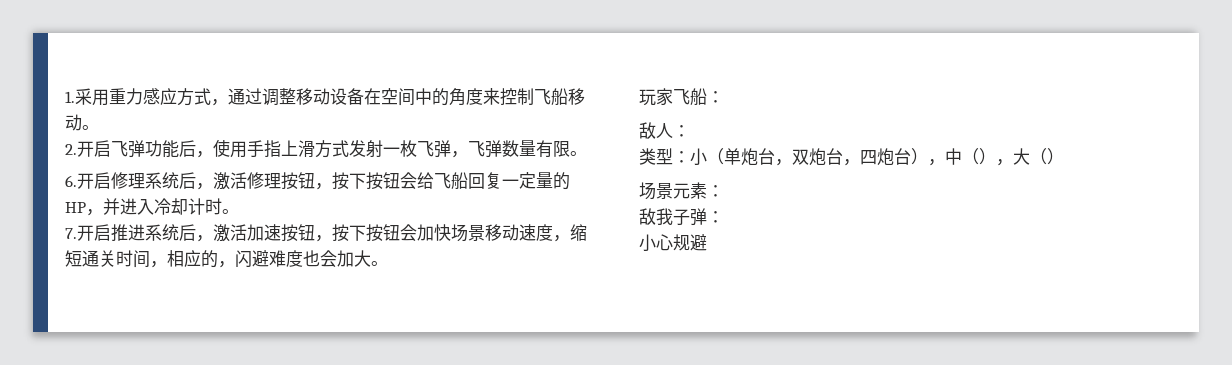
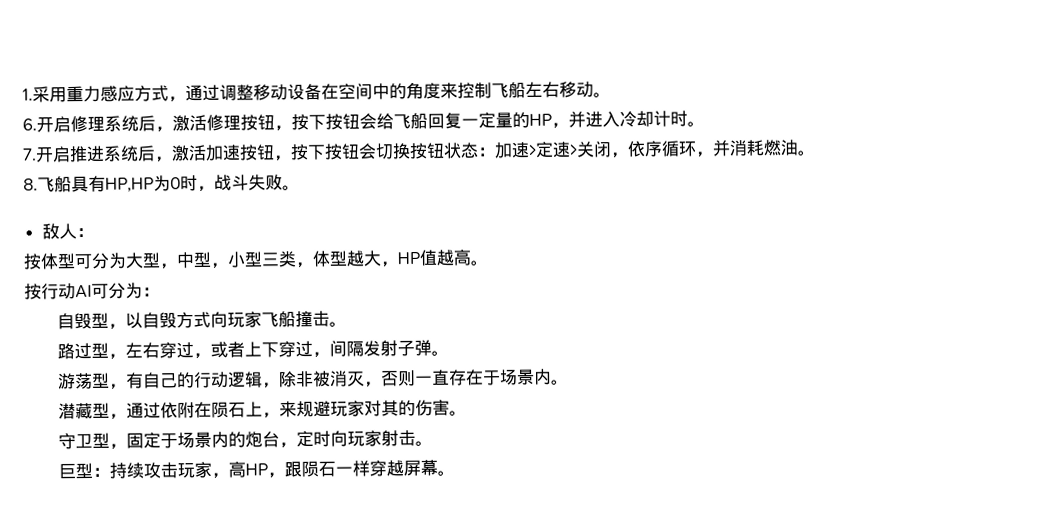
- 1.采用重力感应方式，通过调整移动设备在空间中的角度来控制飞船移动。
+ 1.采用重力感应方式，通过调整移动设备在空间中的角度来控制飞船左右移动。
- 2.开启飞弹功能后，使用手指上滑方式发射一枚飞弹，飞弹数量有限。
- 7.开启推进系统后，激活加速按钮，按下按钮会加快场景移动速度，缩短通关时间，相应的，闪避难度也会加大。
- 玩家飞船：
+ 7.开启推进系统后，激活加速按钮，按下按钮会切换按钮状态：加速>定速>关闭，依序循环，并消耗燃油。
+ 8.飞船具有HP,HP为0时，战斗失败。
  敌人：
- 类型：小（单炮台，双炮台，四炮台），中（），大（）
- 场景元素：
- 敌我子弹：
- 小心规避
+ 按体型可分为大型，中型，小型三类，体型越大，HP值越高。
+ 按行动AI可分为：
+ 自毁型，以自毁方式向玩家飞船撞击。
+ 路过型，左右穿过，或者上下穿过，间隔发射子弹。
+ 游荡型，有自己的行动逻辑，除非被消灭，否则一直存在于场景内。
+ 潜藏型，通过依附在陨石上，来规避玩家对其的伤害。
+ 守卫型，固定于场景内的炮台，定时向玩家射击。
+ 巨型：持续攻击玩家，高HP，跟陨石一样穿越屏幕。

